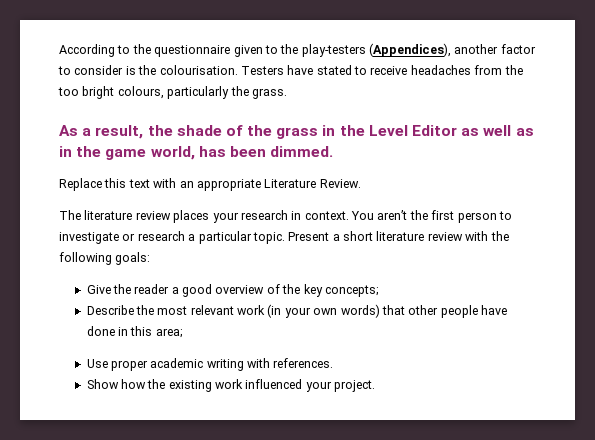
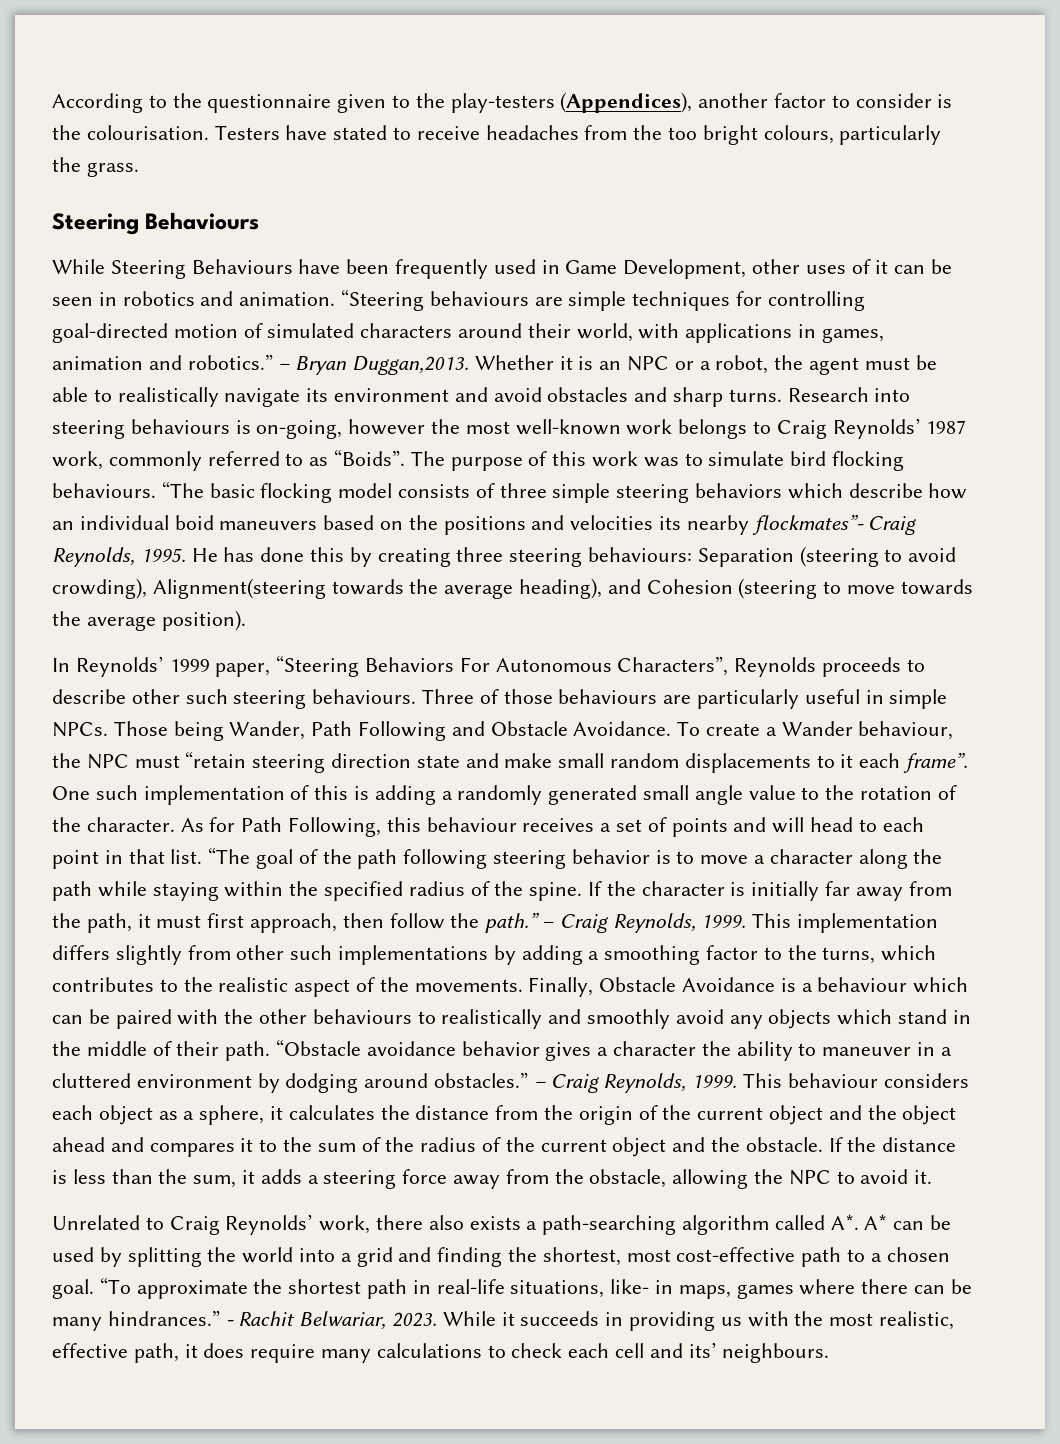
  Testers have stated to receive headaches from the too bright colours, particularly the grass.
- As a result, the shade of the grass in the Level Editor as well as in the game world, has been dimmed.
- Replace this text with an appropriate Literature Review.
- The literature review places your research in context. You aren’t the first person to investigate or research a particular topic. Present a short literature review with the following goals:
- Give the reader a good overview of the key concepts;
- Describe the most relevant work (in your own words) that other people have done in this area;
- Use proper academic writing with references.
- Show how the existing work influenced your project.
+ Steering Behaviours
+ While Steering Behaviours have been frequently used in Game Development, other uses of it can be seen in robotics and animation. “Steering behaviours are simple techniques for controlling goal-directed motion of simulated characters around their world, with applications in games, animation and robotics.” – Bryan Duggan,2013. Whether it is an NPC or a robot, the agent must be able to realistically navigate its environment and avoid obstacles and sharp turns. Research into steering behaviours is on-going, however the most well-known work belongs to Craig Reynolds’ 1987 work, commonly referred to as “Boids”. The purpose of this work was to simulate bird flocking behaviours. “The basic flocking model consists of three simple steering behaviors which describe how an individual boid maneuvers based on the positions and velocities its nearby flockmates”- Craig Reynolds, 1995. He has done this by creating three steering behaviours: Separation (steering to avoid crowding), Alignment(steering towards the average heading), and Cohesion (steering to move towards the average position).
+ In Reynolds’ 1999 paper, “Steering Behaviors For Autonomous Characters”, Reynolds proceeds to describe other such steering behaviours. Three of those behaviours are particularly useful in simple NPCs. Those being Wander, Path Following and Obstacle Avoidance. To create a Wander behaviour, the NPC must “retain steering direction state and make small random displacements to it each frame”. One such implementation of this is adding a randomly generated small angle value to the rotation of the character. As for Path Following, this behaviour receives a set of points and will head to each point in that list. “The goal of the path following steering behavior is to move a character along the path while staying within the specified radius of the spine. If the character is initially far away from the path, it must first approach, then follow the path.” – Craig Reynolds, 1999. This implementation differs slightly from other such implementations by adding a smoothing factor to the turns, which contributes to the realistic aspect of the movements. Finally, Obstacle Avoidance is a behaviour which can be paired with the other behaviours to realistically and smoothly avoid any objects which stand in the middle of their path. “Obstacle avoidance behavior gives a character the ability to maneuver in a cluttered environment by dodging around obstacles.” – Craig Reynolds, 1999. This behaviour considers each object as a sphere, it calculates the distance from the origin of the current object and the object ahead and compares it to the sum of the radius of the current object and the obstacle. If the distance is less than the sum, it adds a steering force away from the obstacle, allowing the NPC to avoid it.
+ Unrelated to Craig Reynolds’ work, there also exists a path-searching algorithm called A*. A* can be used by splitting the world into a grid and finding the shortest, most cost-effective path to a chosen goal. “To approximate the shortest path in real-life situations, like- in maps, games where there can be many hindrances.” - Rachit Belwariar, 2023. While it succeeds in providing us with the most realistic, effective path, it does require many calculations to check each cell and its’ neighbours.

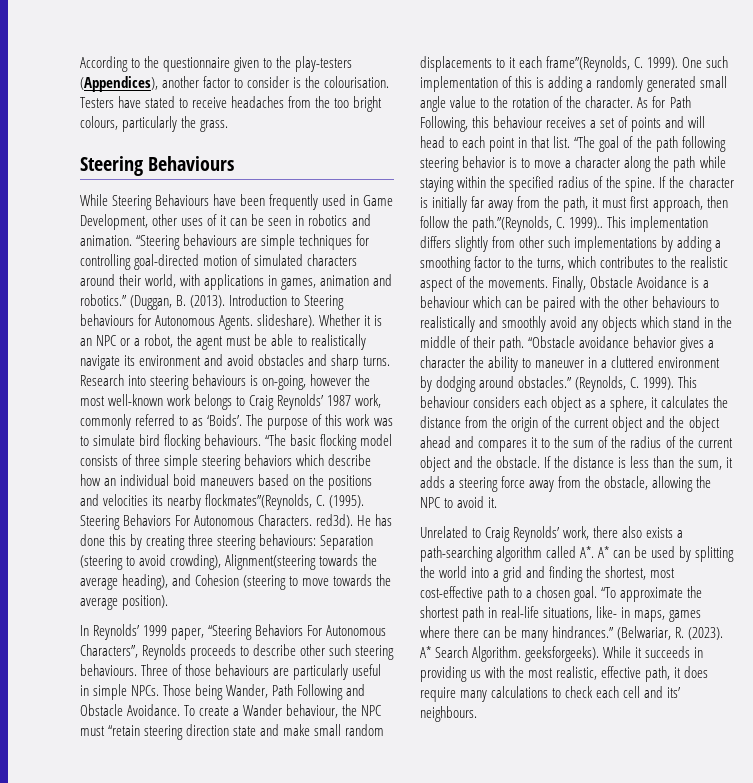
- – Bryan Duggan,2013.
+ (Duggan, B. (2013). Introduction to Steering behaviours for Autonomous Agents. slideshare).
- Research into steering behaviours is on-going, however the most well-known work belongs to Craig Reynolds’ 1987 work, commonly referred to as “Boids”.
+ Research into steering behaviours is on-going, however the most well-known work belongs to Craig Reynolds’ 1987 work, commonly referred to as ‘Boids’.
- “The basic flocking model consists of three simple steering behaviors which describe how an individual boid maneuvers based on the positions and velocities its nearby flockmates”- Craig Reynolds, 1995.
+ “The basic flocking model consists of three simple steering behaviors which describe how an individual boid maneuvers based on the positions and velocities its nearby flockmates”(Reynolds, C. (1995). Steering Behaviors For Autonomous Characters. red3d).
- To create a Wander behaviour, the NPC must “retain steering direction state and make small random displacements to it each frame”.
+ To create a Wander behaviour, the NPC must “retain steering direction state and make small random displacements to it each frame”(Reynolds, C. 1999).
- If the character is initially far away from the path, it must first approach, then follow the path.” – Craig Reynolds, 1999.
+ If the character is initially far away from the path, it must first approach, then follow the path.”(Reynolds, C. 1999)..
- “Obstacle avoidance behavior gives a character the ability to maneuver in a cluttered environment by dodging around obstacles.” – Craig Reynolds, 1999.
+ “Obstacle avoidance behavior gives a character the ability to maneuver in a cluttered environment by dodging around obstacles.” (Reynolds, C. 1999).
- - Rachit Belwariar, 2023.
+ (Belwariar, R. (2023). A* Search Algorithm. geeksforgeeks).

